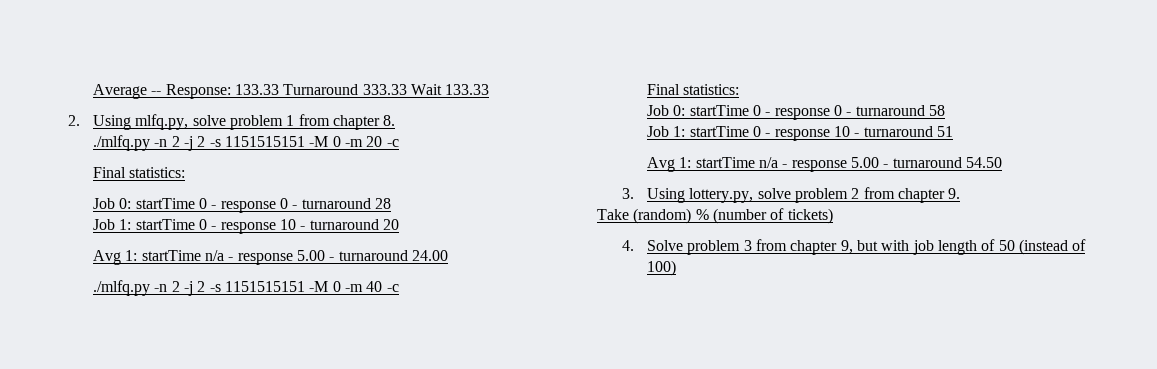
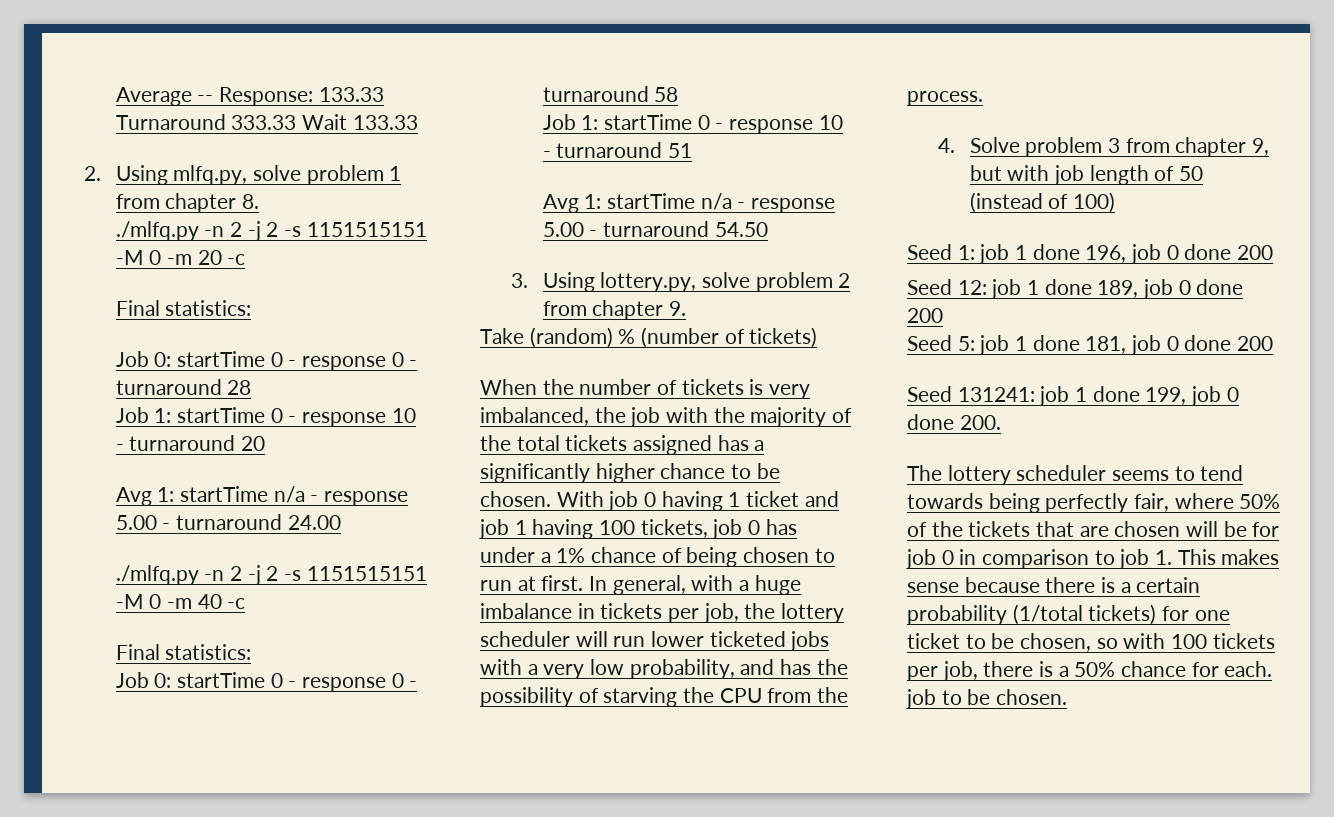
+ When the number of tickets is very imbalanced, the job with the majority of the total tickets assigned has a significantly higher chance to be chosen. With job 0 having 1 ticket and job 1 having 100 tickets, job 0 has under a 1% chance of being chosen to run at first. In general, with a huge imbalance in tickets per job, the lottery scheduler will run lower ticketed jobs with a very low probability, and has the possibility of starving the CPU from the process.
+ Seed 1: job 1 done 196, job 0 done 200
+ Seed 12: job 1 done 189, job 0 done 200
+ Seed 5: job 1 done 181, job 0 done 200
+ Seed 131241: job 1 done 199, job 0 done 200.
+ The lottery scheduler seems to tend towards being perfectly fair, where 50% of the tickets that are chosen will be for job 0 in comparison to job 1. This makes sense because there is a certain probability (1/total tickets) for one ticket to be chosen, so with 100 tickets per job, there is a 50% chance for each. job to be chosen.

